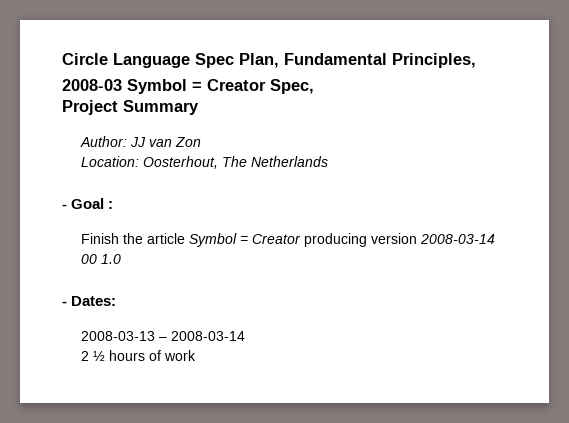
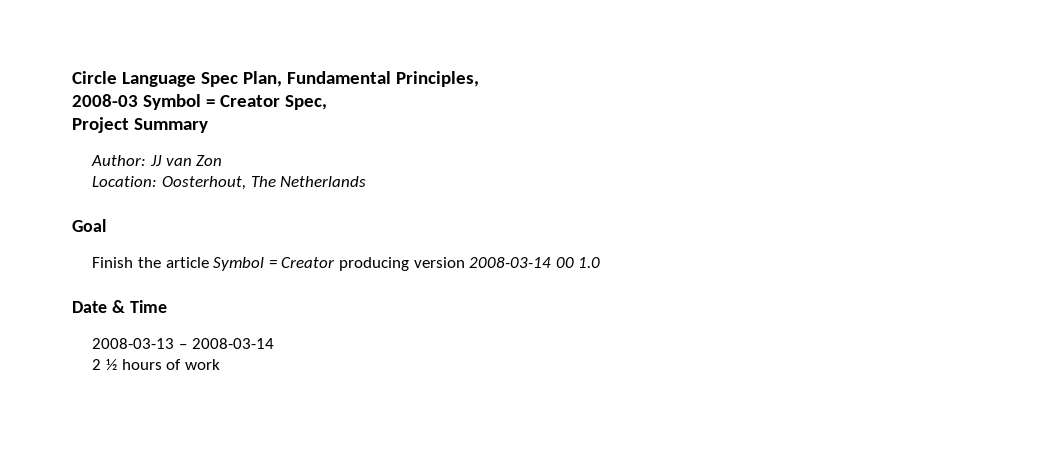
- - Goal :
+ Goal
- - Dates:
+ Date & Time

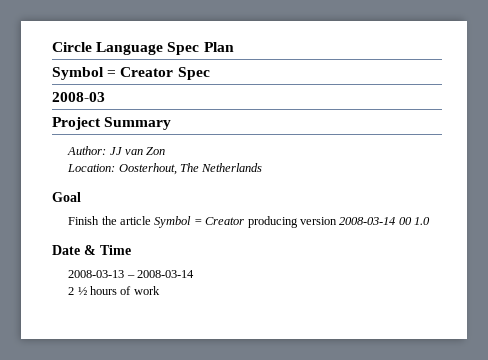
- Circle Language Spec Plan, Fundamental Principles,
- 2008-03 Symbol = Creator Spec,
+ Circle Language Spec Plan
+ Symbol = Creator Spec
+ 2008-03

